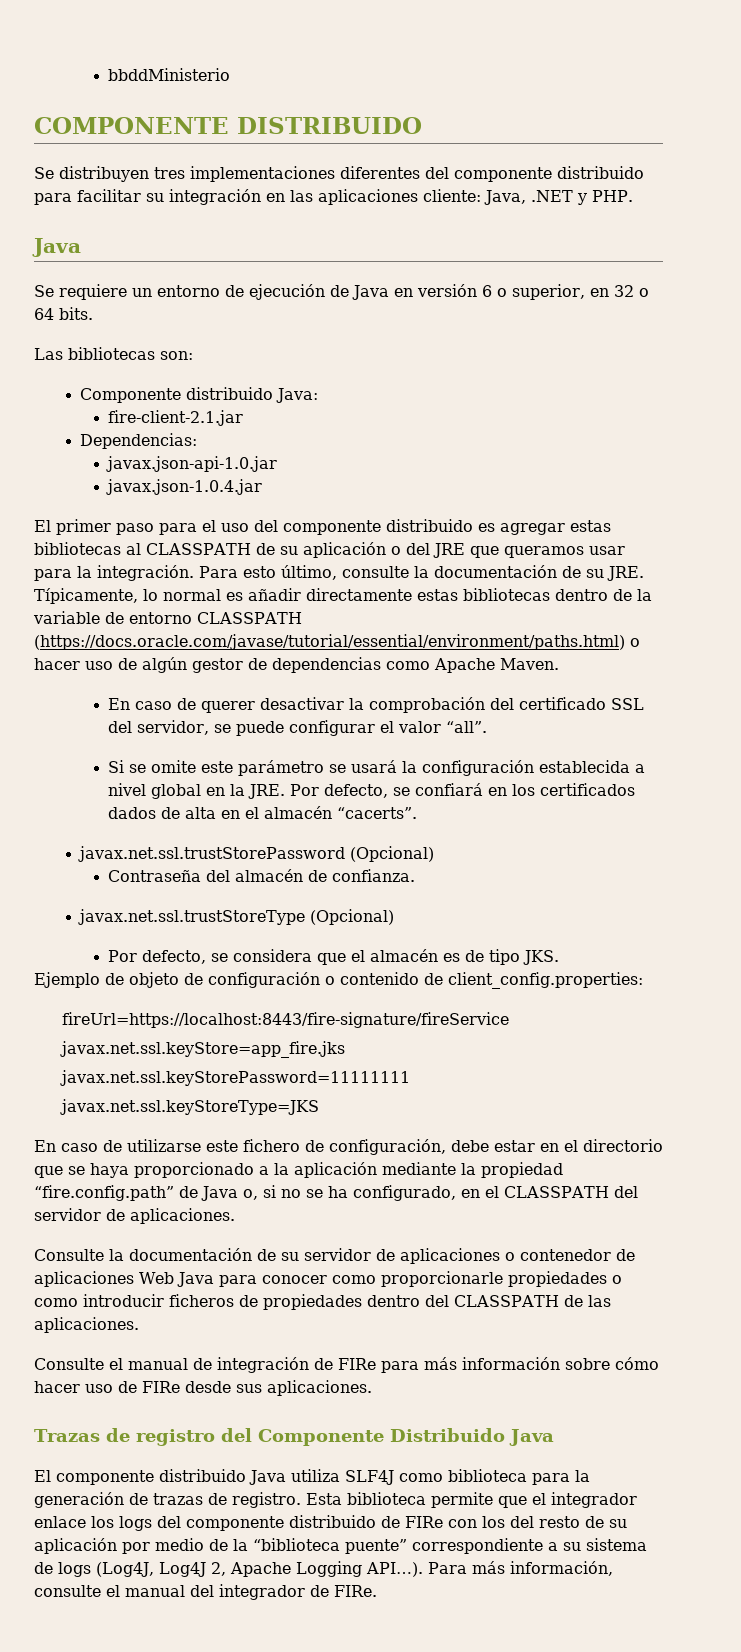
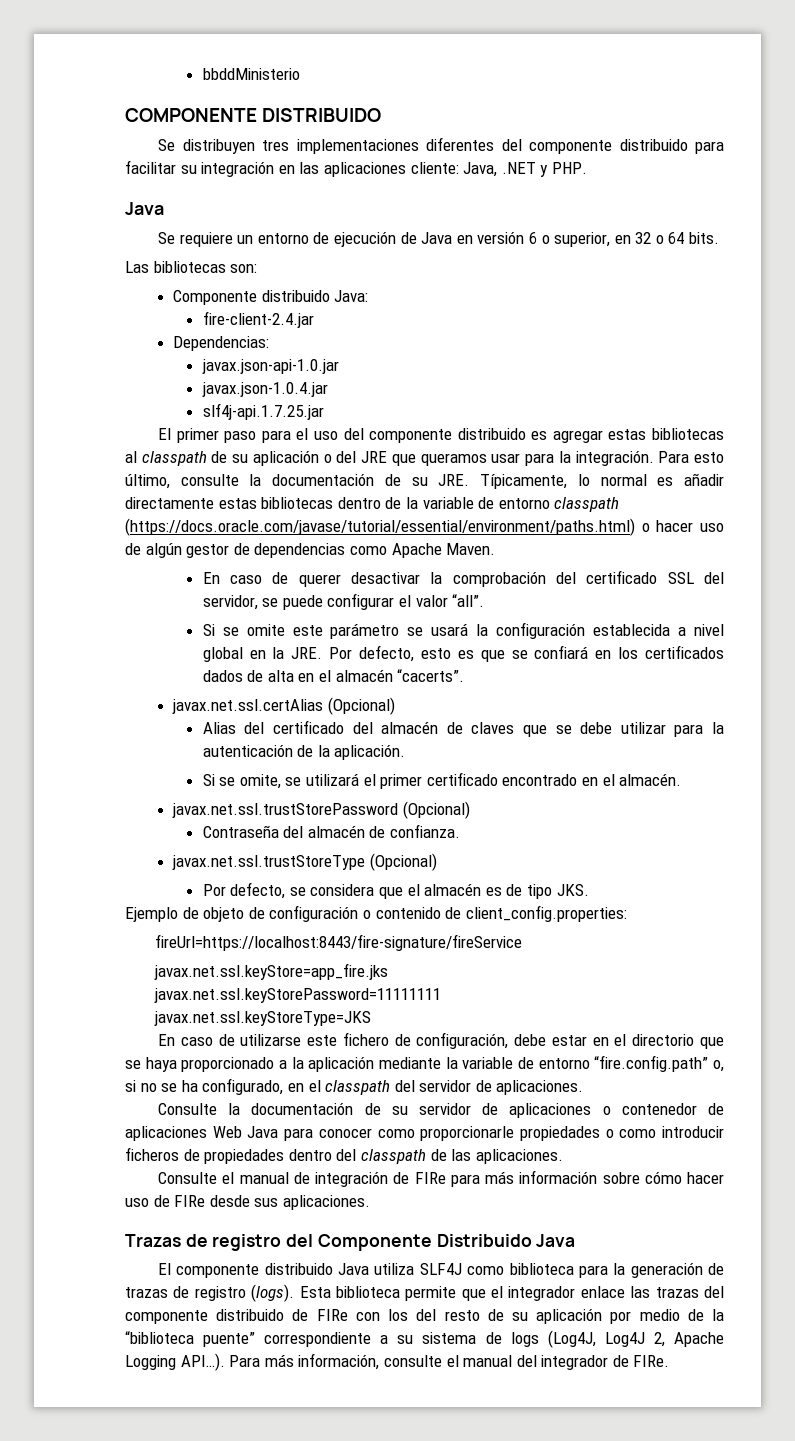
- fire-client-2.1.jar
+ fire-client-2.4.jar
+ slf4j-api.1.7.25.jar
- El primer paso para el uso del componente distribuido es agregar estas bibliotecas al CLASSPATH de su aplicación o del JRE que queramos usar para la integración.
+ El primer paso para el uso del componente distribuido es agregar estas bibliotecas al classpath de su aplicación o del JRE que queramos usar para la integración.
- Para esto último, consulte la documentación de su JRE. Típicamente, lo normal es añadir directamente estas bibliotecas dentro de la variable de entorno CLASSPATH (https://docs.oracle.com/javase/tutorial/essential/environment/paths.html) o hacer uso de algún gestor de dependencias como Apache Maven.
+ Para esto último, consulte la documentación de su JRE. Típicamente, lo normal es añadir directamente estas bibliotecas dentro de la variable de entorno classpath (https://docs.oracle.com/javase/tutorial/essential/environment/paths.html) o hacer uso de algún gestor de dependencias como Apache Maven.
- Si se omite este parámetro se usará la configuración establecida a nivel global en la JRE. Por defecto, se confiará en los certificados dados de alta en el almacén “cacerts”.
+ Si se omite este parámetro se usará la configuración establecida a nivel global en la JRE. Por defecto, esto es que se confiará en los certificados dados de alta en el almacén “cacerts”.
+ javax.net.ssl.certAlias (Opcional)
+ Alias del certificado del almacén de claves que se debe utilizar para la autenticación de la aplicación.
+ Si se omite, se utilizará el primer certificado encontrado en el almacén.
- En caso de utilizarse este fichero de configuración, debe estar en el directorio que se haya proporcionado a la aplicación mediante la propiedad “fire.config.path” de Java o, si no se ha configurado, en el CLASSPATH del servidor de aplicaciones.
+ En caso de utilizarse este fichero de configuración, debe estar en el directorio que se haya proporcionado a la aplicación mediante la variable de entorno “fire.config.path” o, si no se ha configurado, en el classpath del servidor de aplicaciones.
- Consulte la documentación de su servidor de aplicaciones o contenedor de aplicaciones Web Java para conocer como proporcionarle propiedades o como introducir ficheros de propiedades dentro del CLASSPATH de las aplicaciones.
+ Consulte la documentación de su servidor de aplicaciones o contenedor de aplicaciones Web Java para conocer como proporcionarle propiedades o como introducir ficheros de propiedades dentro del classpath de las aplicaciones.
- El componente distribuido Java utiliza SLF4J como biblioteca para la generación de trazas de registro.
+ El componente distribuido Java utiliza SLF4J como biblioteca para la generación de trazas de registro (logs).
- Esta biblioteca permite que el integrador enlace los logs del componente distribuido de FIRe con los del resto de su aplicación por medio de la “biblioteca puente” correspondiente a su sistema de logs (Log4J, Log4J 2, Apache Logging API…).
+ Esta biblioteca permite que el integrador enlace las trazas del componente distribuido de FIRe con los del resto de su aplicación por medio de la “biblioteca puente” correspondiente a su sistema de logs (Log4J, Log4J 2, Apache Logging API…).

